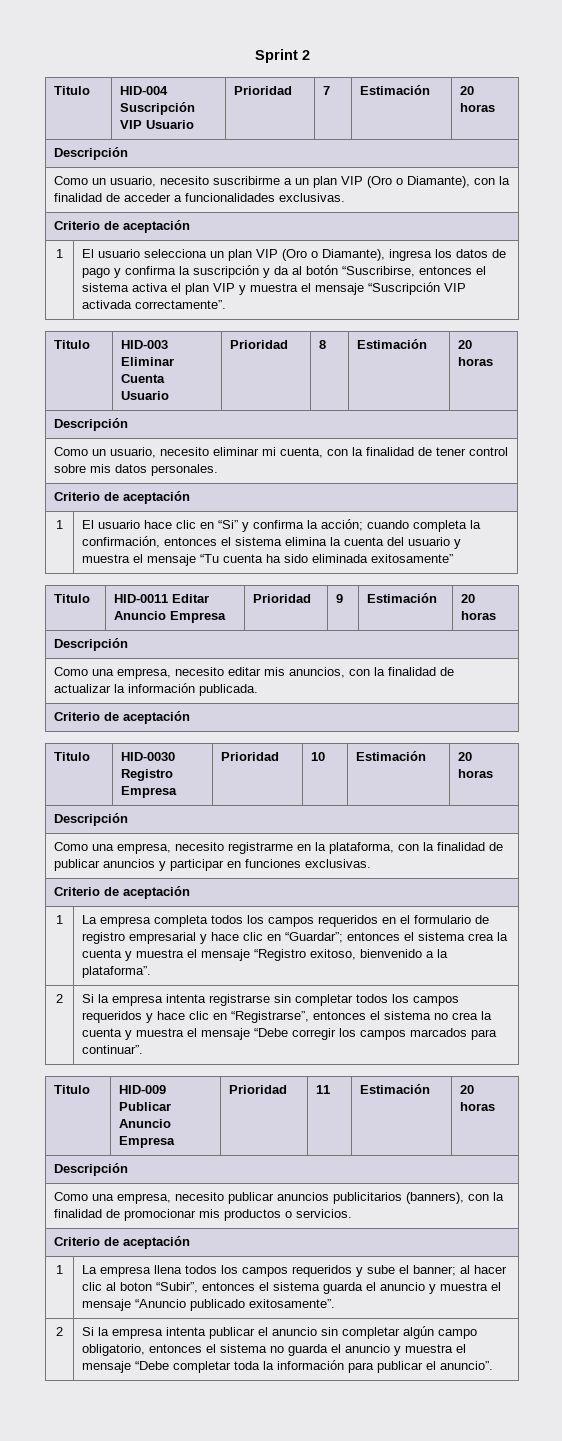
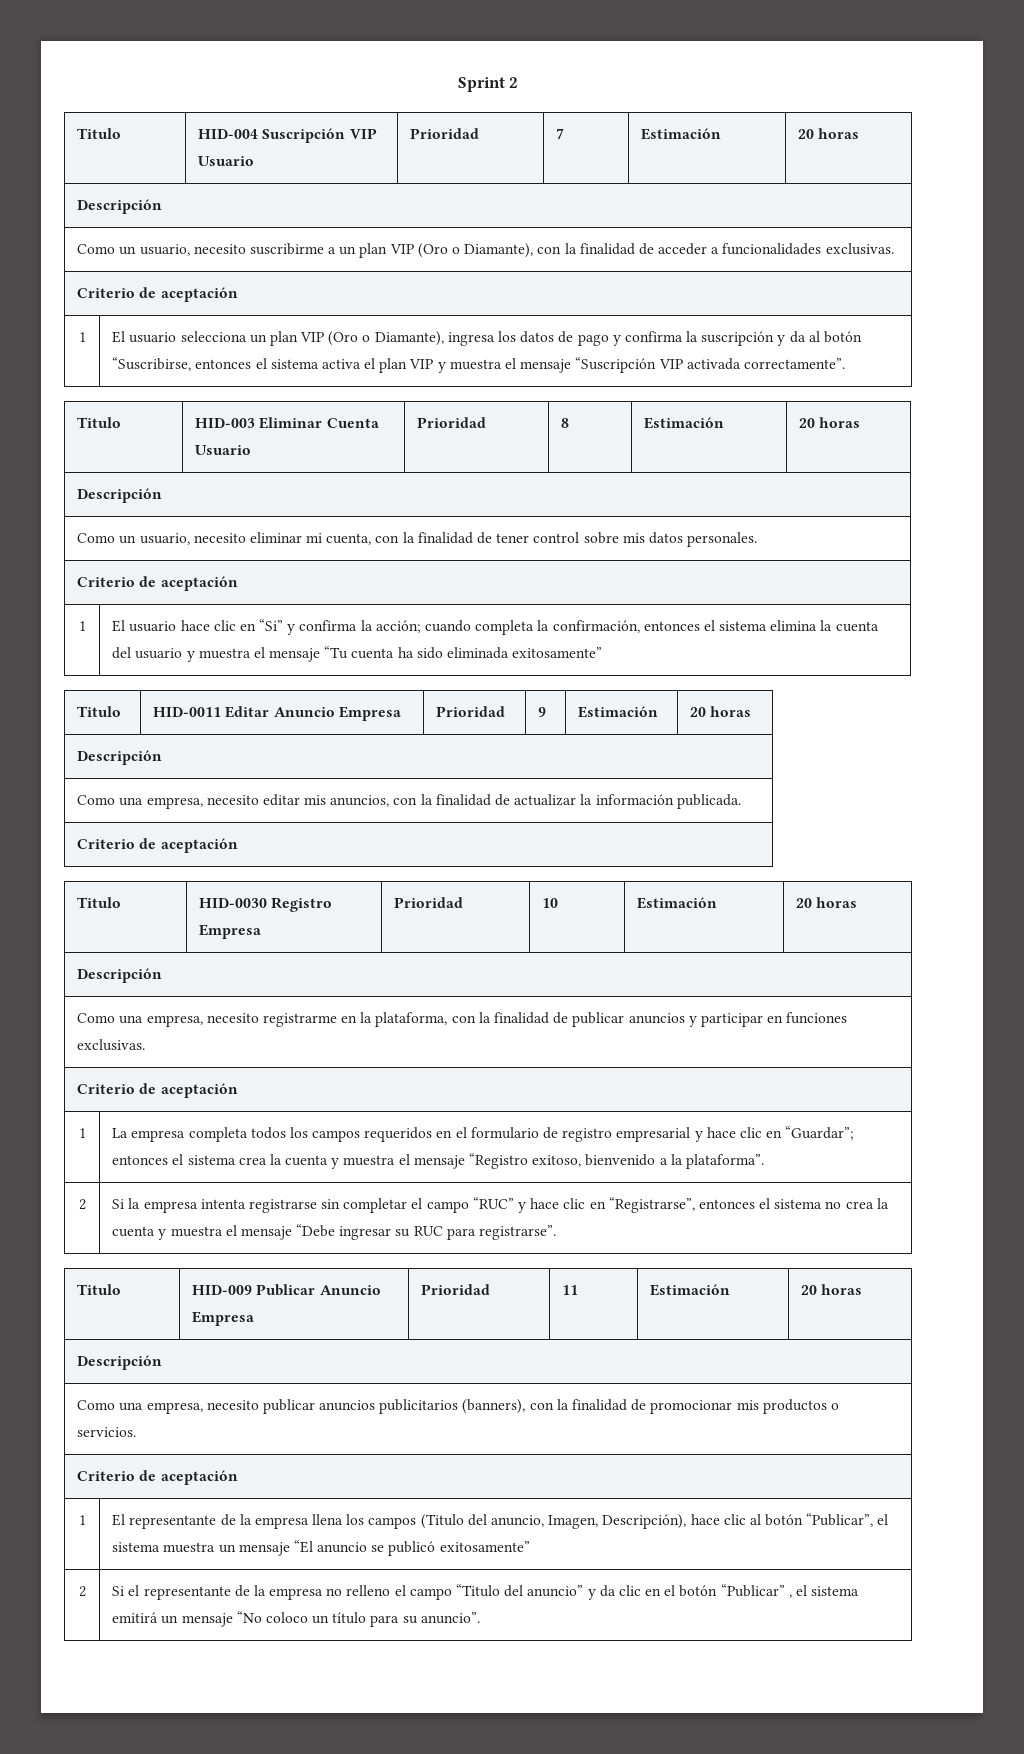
- 2 | Si la empresa intenta registrarse sin completar todos los campos requeridos y hace clic en “Registrarse”, entonces el sistema no crea la cuenta y muestra el mensaje “Debe corregir los campos marcados para continuar”.
+ 2 | Si la empresa intenta registrarse sin completar el campo “RUC” y hace clic en “Registrarse”, entonces el sistema no crea la cuenta y muestra el mensaje “Debe ingresar su RUC para registrarse”.
- 1 | La empresa llena todos los campos requeridos y sube el banner; al hacer clic al boton “Subir”, entonces el sistema guarda el anuncio y muestra el mensaje “Anuncio publicado exitosamente”.
- 2 | Si la empresa intenta publicar el anuncio sin completar algún campo obligatorio, entonces el sistema no guarda el anuncio y muestra el mensaje “Debe completar toda la información para publicar el anuncio”.
+ 1 | El representante de la empresa llena los campos (Titulo del anuncio, Imagen, Descripción), hace clic al botón “Publicar”, el sistema muestra un mensaje “El anuncio se publicó exitosamente”
+ 2 | Si el representante de la empresa no relleno el campo “Titulo del anuncio” y da clic en el botón “Publicar” , el sistema emitirá un mensaje “No coloco un título para su anuncio”.

